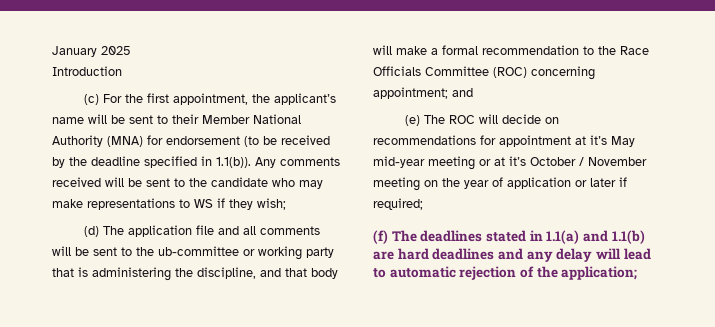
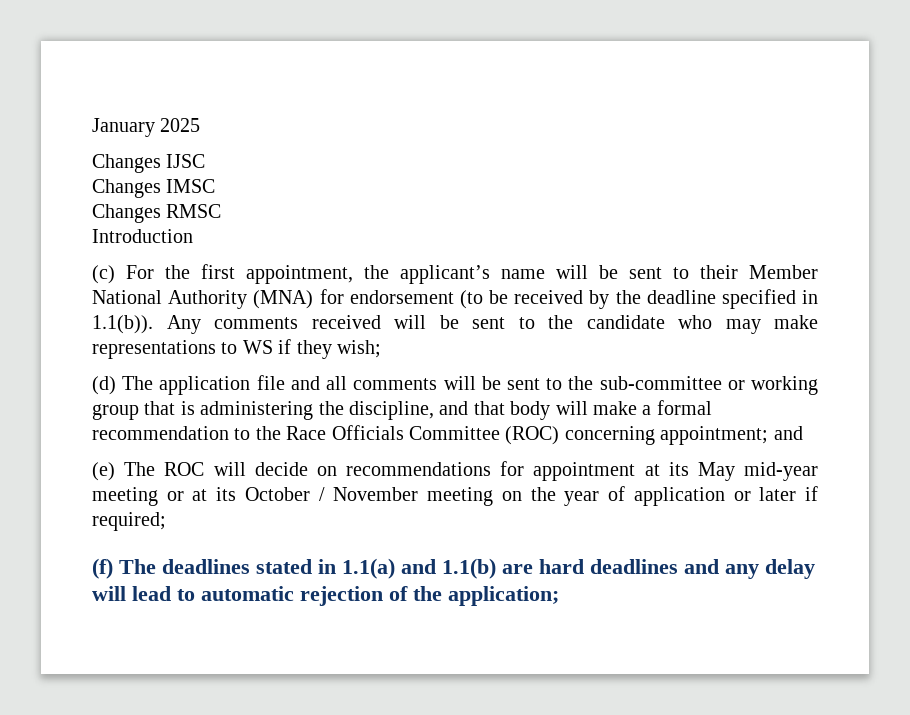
+ Changes IJSC
+ Changes IMSC
+ Changes RMSC
- (d) The application file and all comments will be sent to the ub-committee or working party that is administering the discipline, and that body will make a formal recommendation to the Race Officials Committee (ROC) concerning appointment; and
+ (d) The application file and all comments will be sent to the sub-committee or working group that is administering the discipline, and that body will make a formal recommendation to the Race Officials Committee (ROC) concerning appointment; and
- (e) The ROC will decide on recommendations for appointment at it’s May mid-year meeting or at it’s October / November meeting on the year of application or later if required;
+ (e) The ROC will decide on recommendations for appointment at its May mid-year meeting or at its October / November meeting on the year of application or later if required;

